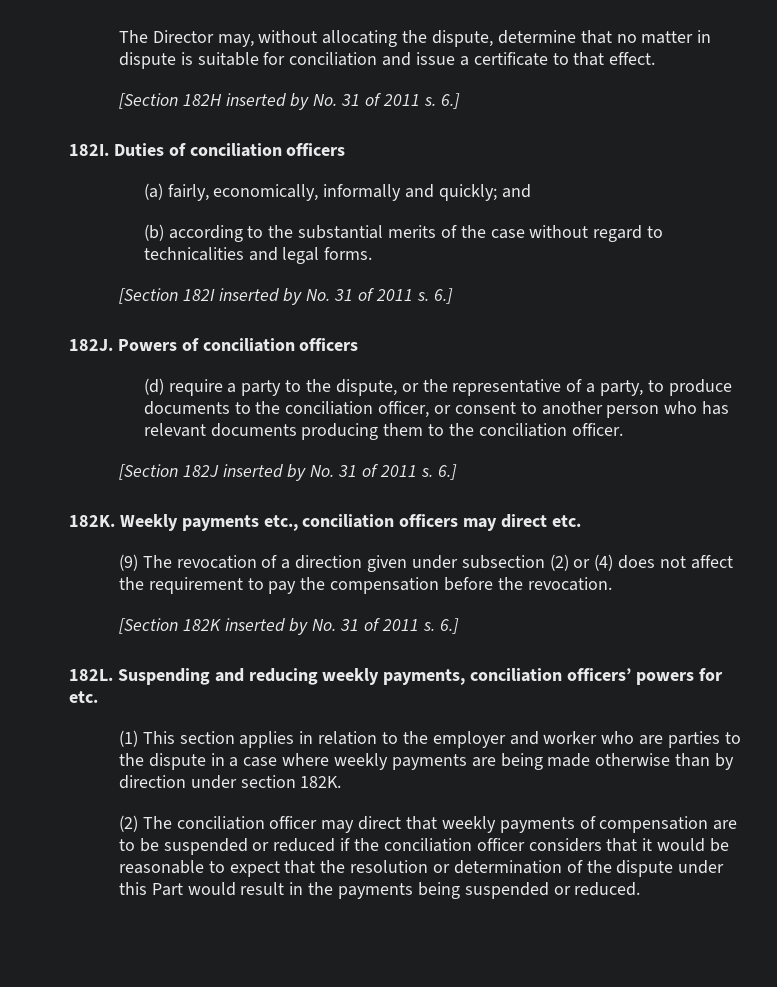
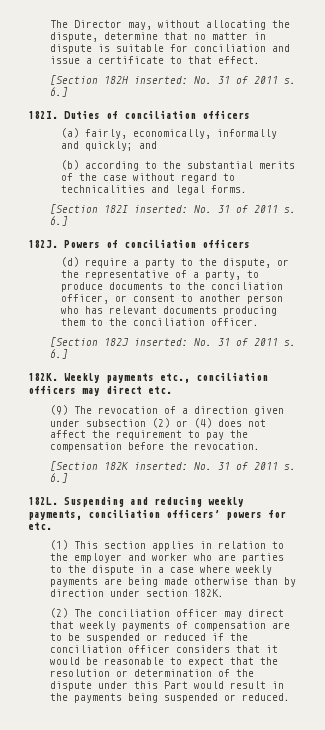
- [Section 182H inserted by No. 31 of 2011 s.
+ [Section 182H inserted: No. 31 of 2011 s.
- [Section 182I inserted by No. 31 of 2011 s.
+ [Section 182I inserted: No. 31 of 2011 s.
- [Section 182J inserted by No. 31 of 2011 s.
+ [Section 182J inserted: No. 31 of 2011 s.
- [Section 182K inserted by No. 31 of 2011 s.
+ [Section 182K inserted: No. 31 of 2011 s.

